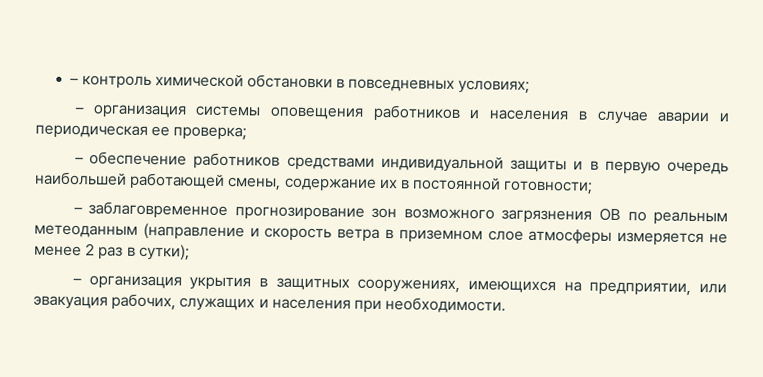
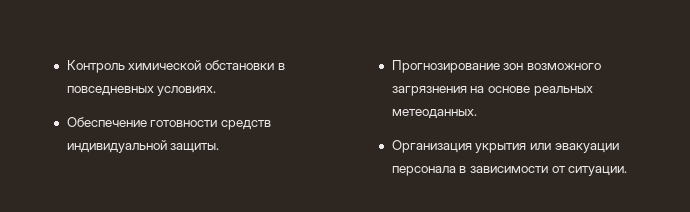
- – контроль химической обстановки в повседневных условиях;
- – организация системы оповещения работников и населения в случае аварии и периодическая ее проверка;
- – обеспечение работников средствами индивидуальной защиты и в первую очередь наибольшей работающей смены, содержание их в постоянной готовности;
- – заблаговременное прогнозирование зон возможного загрязнения ОВ по реальным метеоданным (направление и скорость ветра в приземном слое атмосферы измеряется не менее 2 раз в сутки);
- – организация укрытия в защитных сооружениях, имеющихся на предприятии, или эвакуация рабочих, служащих и населения при необходимости.
+ Контроль химической обстановки в повседневных условиях.
+ Обеспечение готовности средств индивидуальной защиты.
+ Прогнозирование зон возможного загрязнения на основе реальных метеоданных.
+ Организация укрытия или эвакуации персонала в зависимости от ситуации.

